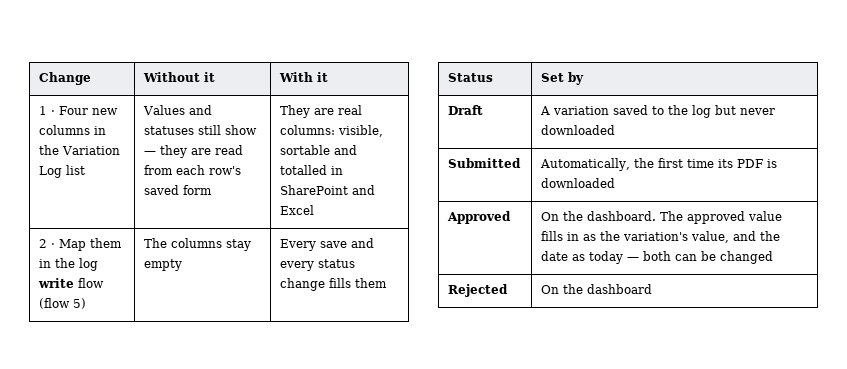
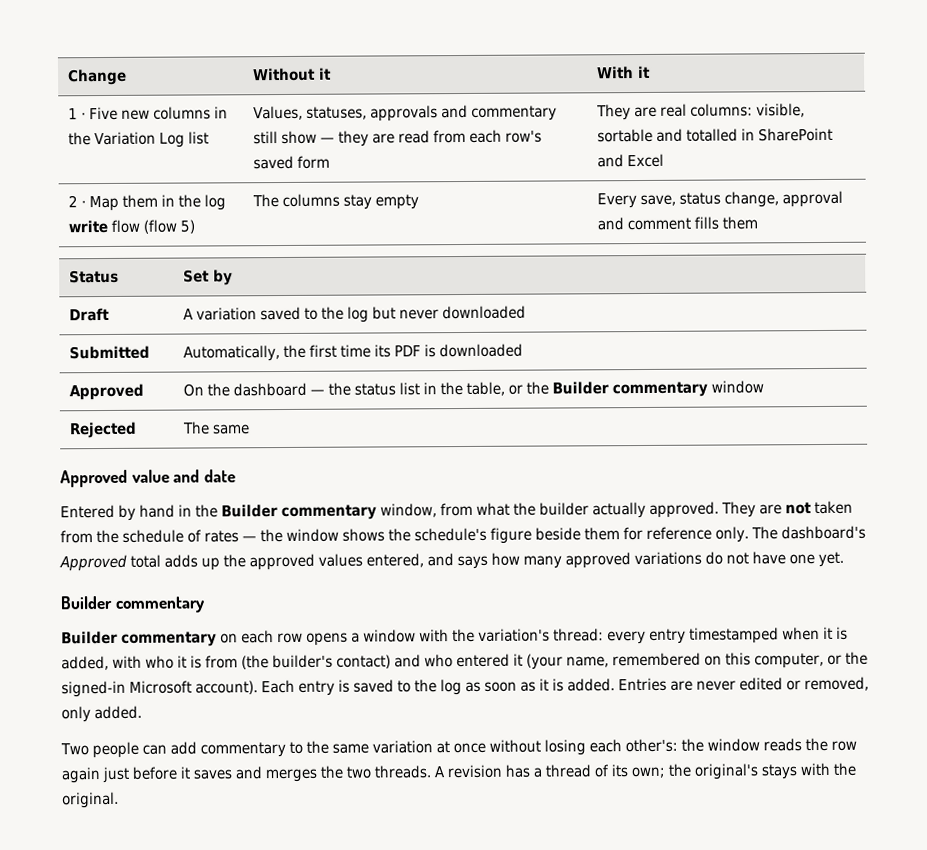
- 1 · Four new columns in the Variation Log list | Values and statuses still show — they are read from each row's saved form | They are real columns: visible, sortable and totalled in SharePoint and Excel
+ 1 · Five new columns in the Variation Log list | Values, statuses, approvals and commentary still show — they are read from each row's saved form | They are real columns: visible, sortable and totalled in SharePoint and Excel
- 2 · Map them in the log write flow (flow 5) | The columns stay empty | Every save and every status change fills them
+ 2 · Map them in the log write flow (flow 5) | The columns stay empty | Every save, status change, approval and comment fills them
- Approved | On the dashboard. The approved value fills in as the variation's value, and the date as today — both can be changed
- Rejected | On the dashboard
+ Approved | On the dashboard — the status list in the table, or the Builder commentary window
+ Rejected | The same
+ Approved value and date
+ Entered by hand in the Builder commentary window, from what the builder actually approved. They are not taken from the schedule of rates — the window shows the schedule's figure beside them for reference only. The dashboard's Approved total adds up the approved values entered, and says how many approved variations do not have one yet.
+ Builder commentary
+ Builder commentary on each row opens a window with the variation's thread: every entry timestamped when it is added, with who it is from (the builder's contact) and who entered it (your name, remembered on this computer, or the signed-in Microsoft account). Each entry is saved to the log as soon as it is added. Entries are never edited or removed, only added.
+ Two people can add commentary to the same variation at once without losing each other's: the window reads the row again just before it saves and merges the two threads. A revision has a thread of its own; the original's stays with the original.

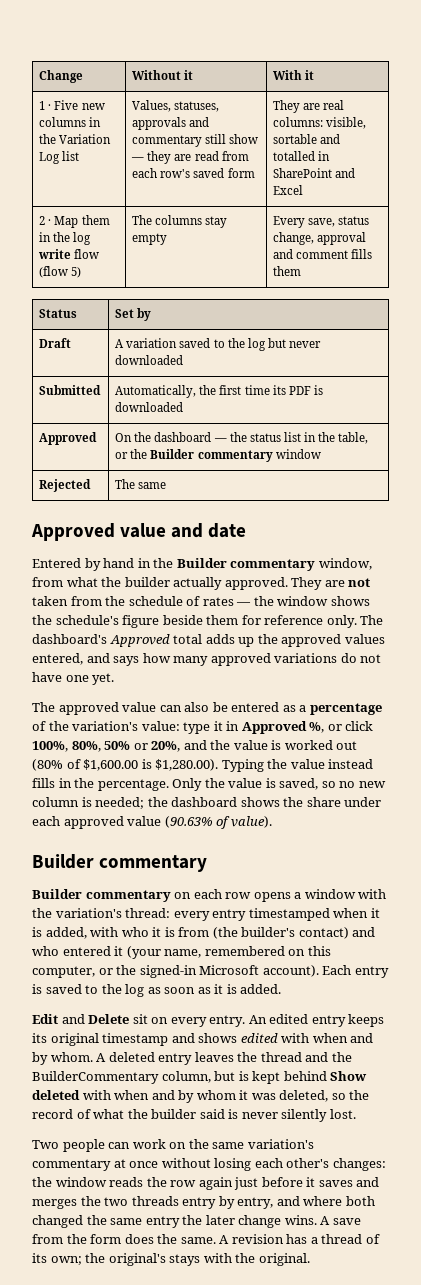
+ The approved value can also be entered as a percentage of the variation's value: type it in Approved %, or click 100%, 80%, 50% or 20%, and the value is worked out (80% of $1,600.00 is $1,280.00). Typing the value instead fills in the percentage. Only the value is saved, so no new column is needed; the dashboard shows the share under each approved value (90.63% of value).
- Each entry is saved to the log as soon as it is added. Entries are never edited or removed, only added.
- Two people can add commentary to the same variation at once without losing each other's: the window reads the row again just before it saves and merges the two threads.
+ Each entry is saved to the log as soon as it is added.
+ Edit and Delete sit on every entry. An edited entry keeps its original timestamp and shows edited with when and by whom. A deleted entry leaves the thread and the BuilderCommentary column, but is kept behind Show deleted with when and by whom it was deleted, so the record of what the builder said is never silently lost.
+ Two people can work on the same variation's commentary at once without losing each other's changes: the window reads the row again just before it saves and merges the two threads entry by entry, and where both changed the same entry the later change wins. A save from the form does the same.

